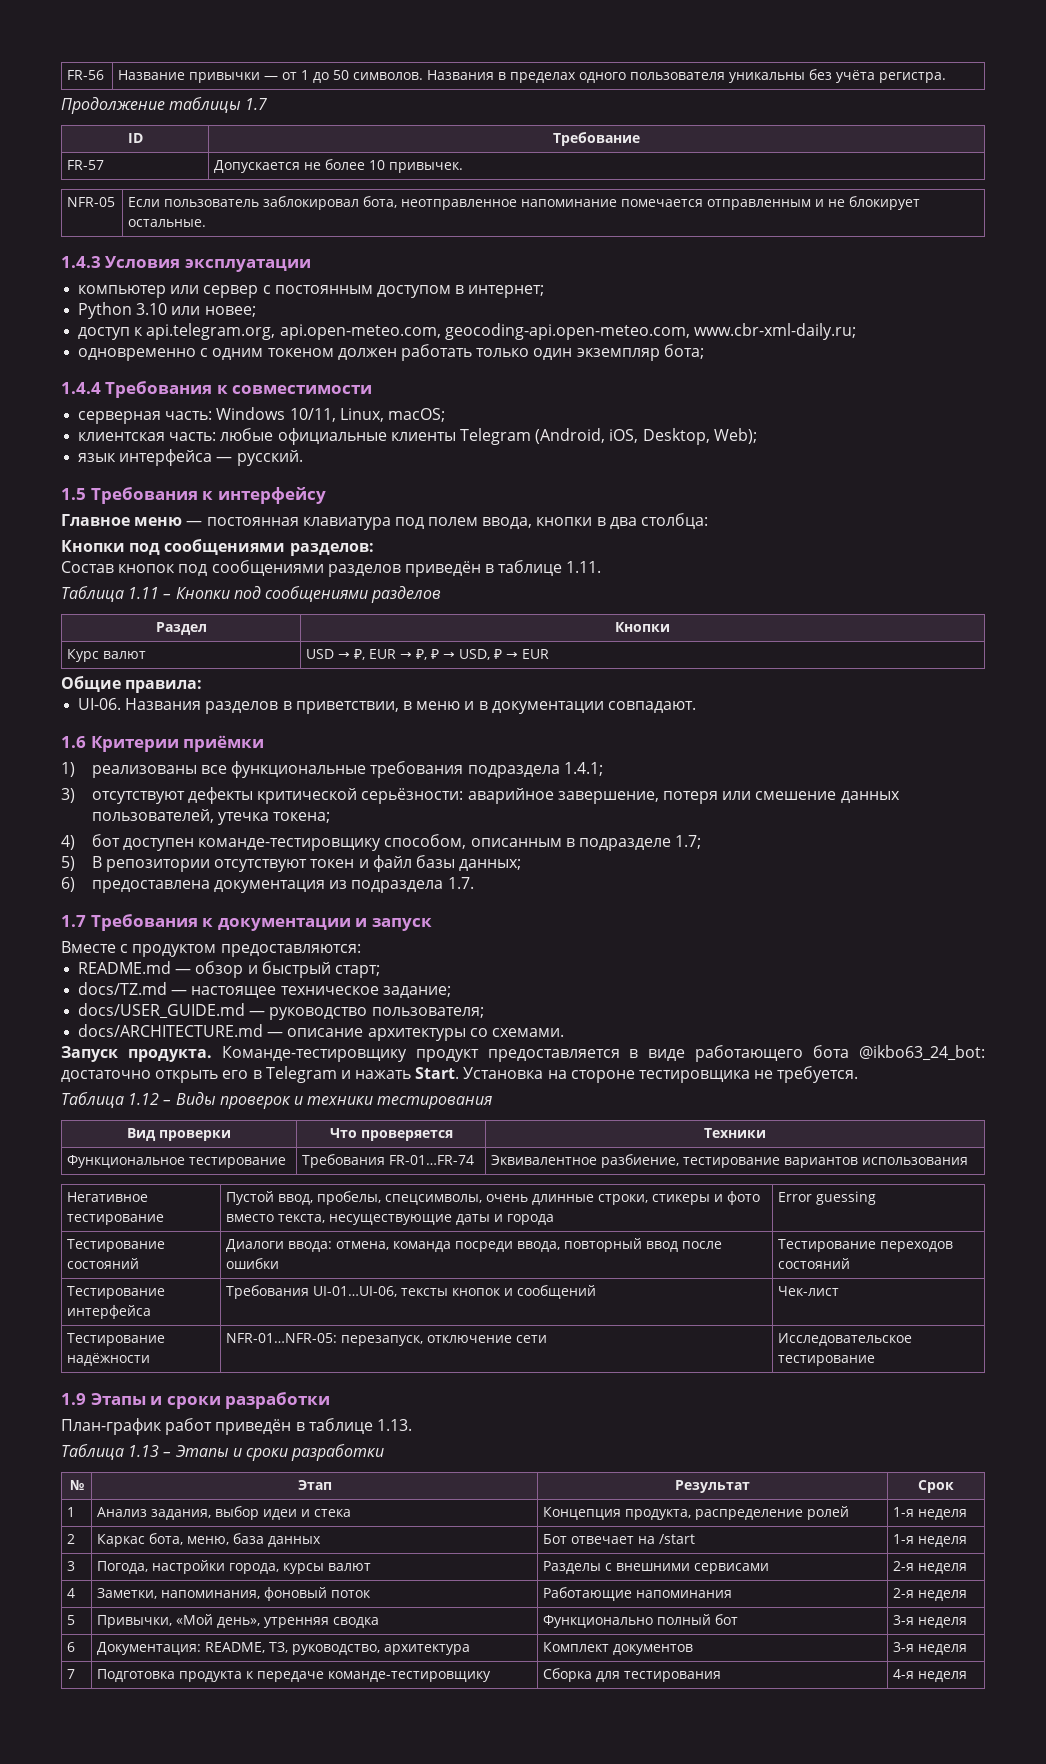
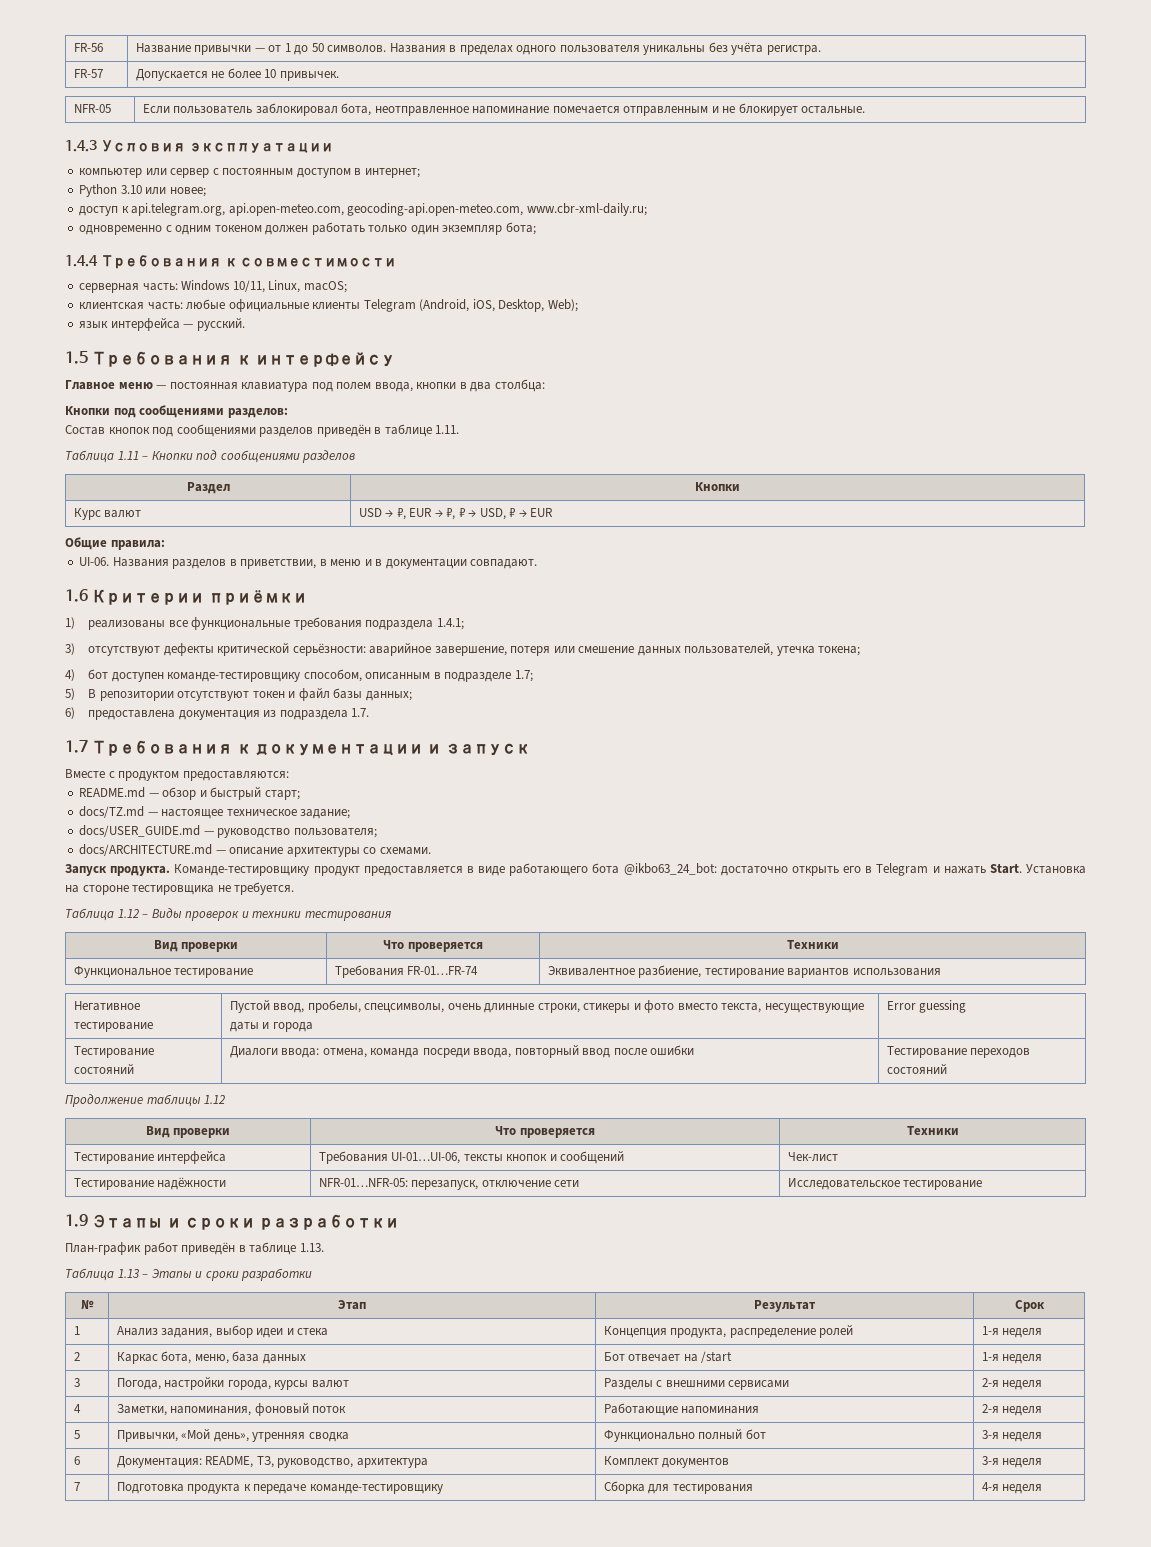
- Продолжение таблицы 1.7
- ID | Требование
+ Продолжение таблицы 1.12
+ Вид проверки | Что проверяется | Техники

